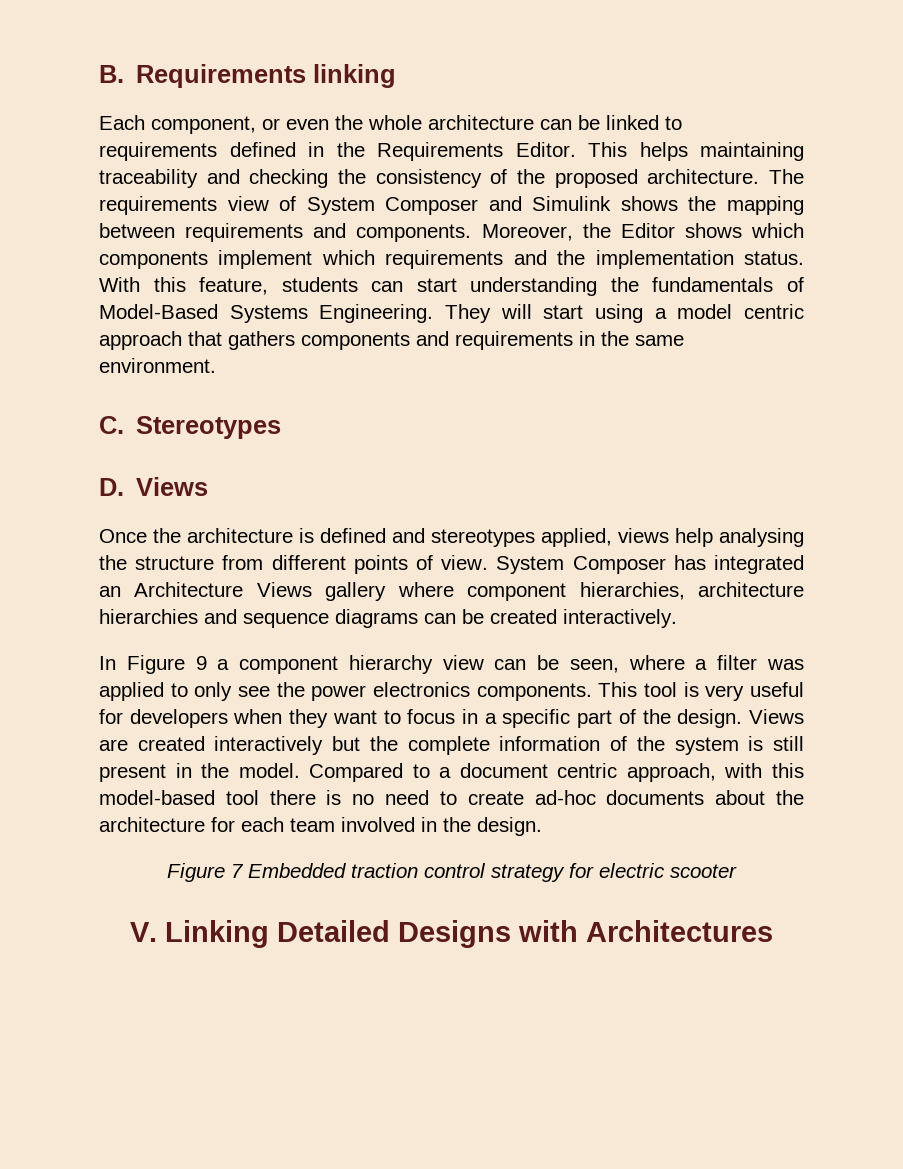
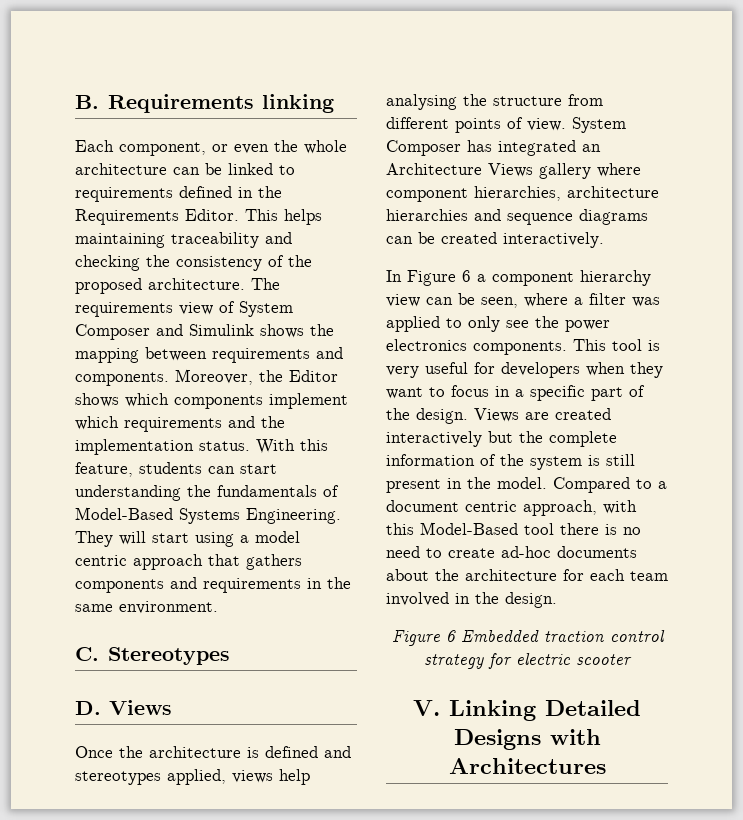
- In Figure 9 a component hierarchy view can be seen, where a filter was applied to only see the power electronics components.
+ In Figure 6 a component hierarchy view can be seen, where a filter was applied to only see the power electronics components.
- Compared to a document centric approach, with this model-based tool there is no need to create ad-hoc documents about the architecture for each team involved in the design.
+ Compared to a document centric approach, with this Model-Based tool there is no need to create ad-hoc documents about the architecture for each team involved in the design.
- Figure 7 Embedded traction control strategy for electric scooter
+ Figure 6 Embedded traction control strategy for electric scooter

